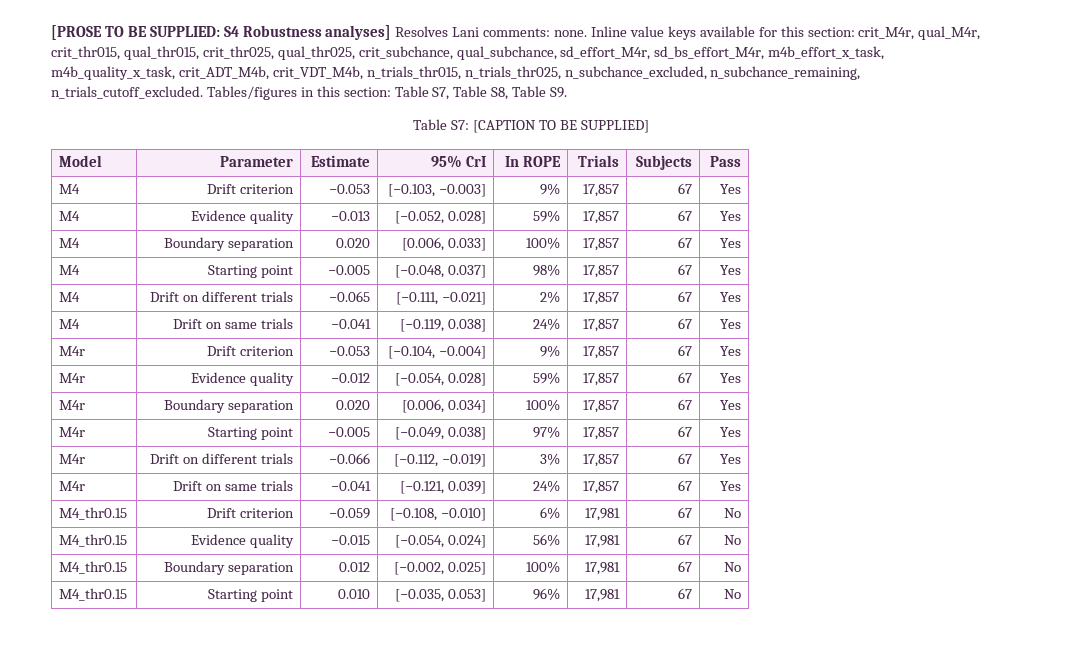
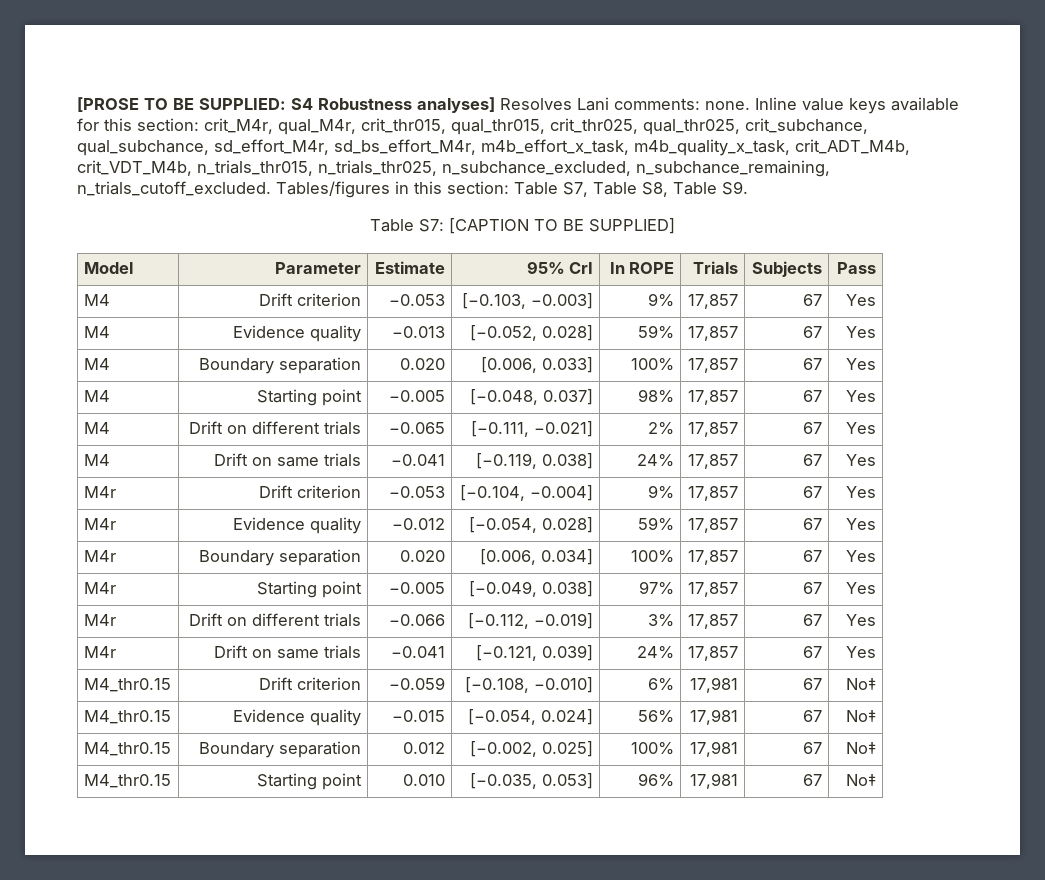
- M4_thr0.15 | Drift criterion | −0.059 | [−0.108, −0.010] | 6% | 17,981 | 67 | No
+ M4_thr0.15 | Drift criterion | −0.059 | [−0.108, −0.010] | 6% | 17,981 | 67 | No‡
- M4_thr0.15 | Evidence quality | −0.015 | [−0.054, 0.024] | 56% | 17,981 | 67 | No
+ M4_thr0.15 | Evidence quality | −0.015 | [−0.054, 0.024] | 56% | 17,981 | 67 | No‡
- M4_thr0.15 | Boundary separation | 0.012 | [−0.002, 0.025] | 100% | 17,981 | 67 | No
+ M4_thr0.15 | Boundary separation | 0.012 | [−0.002, 0.025] | 100% | 17,981 | 67 | No‡
- M4_thr0.15 | Starting point | 0.010 | [−0.035, 0.053] | 96% | 17,981 | 67 | No
+ M4_thr0.15 | Starting point | 0.010 | [−0.035, 0.053] | 96% | 17,981 | 67 | No‡

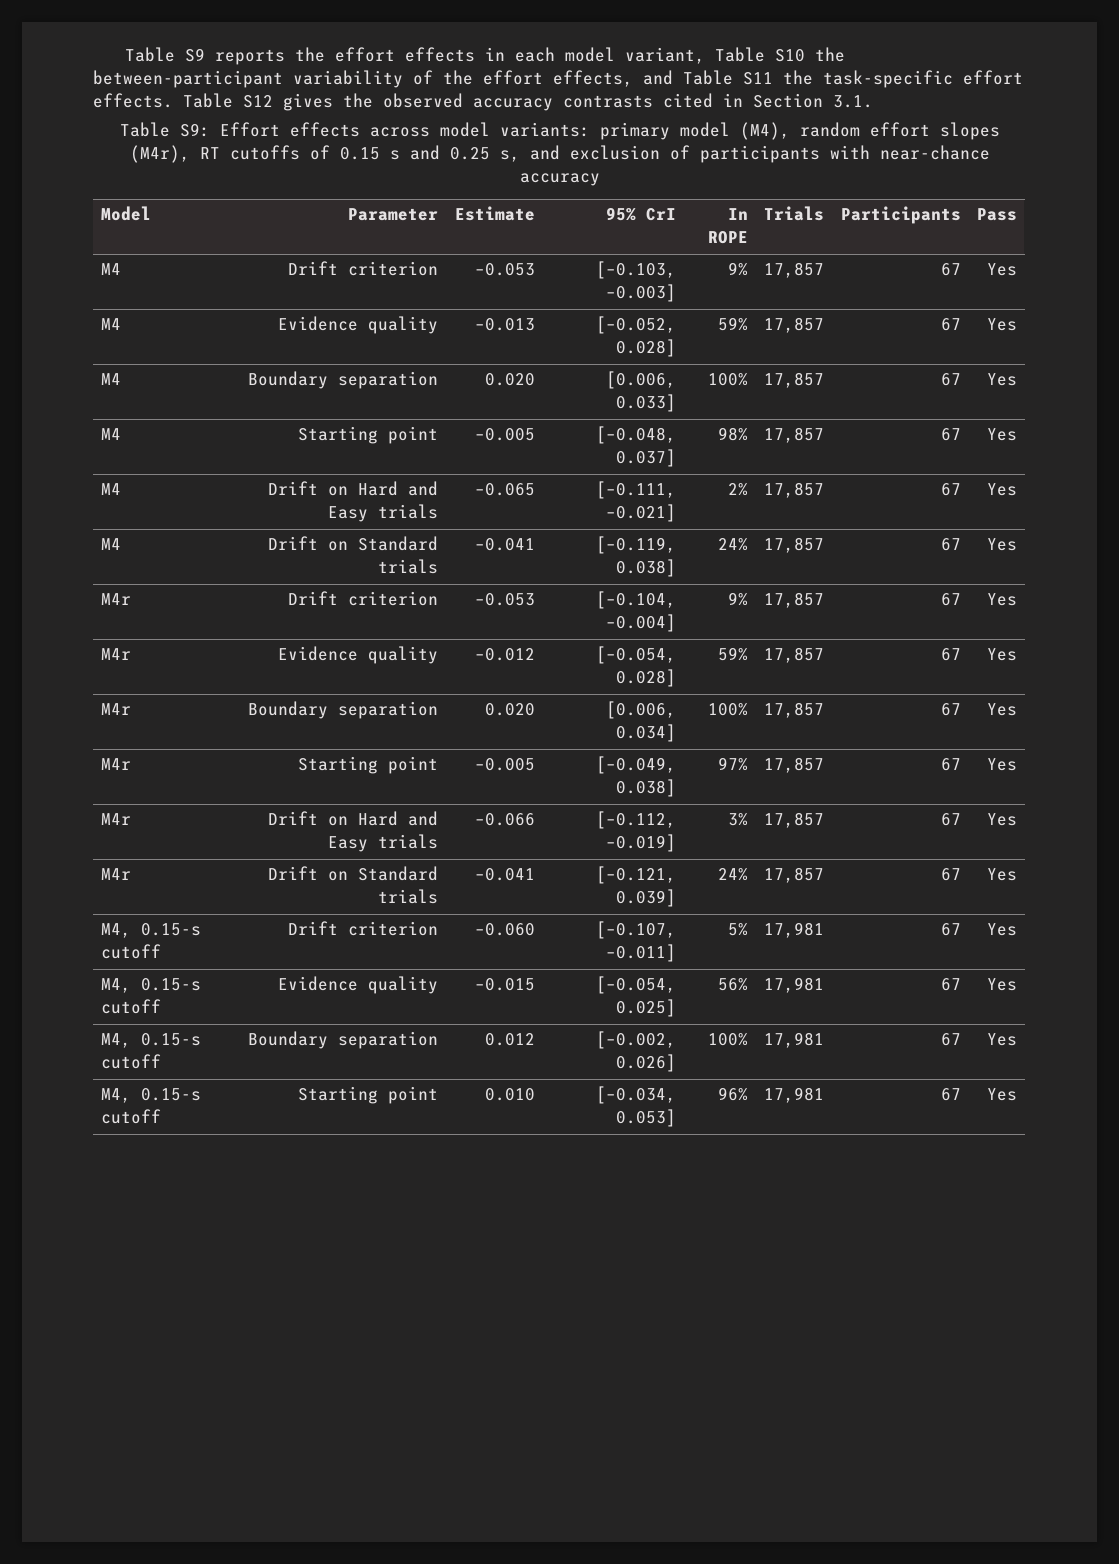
- [PROSE TO BE SUPPLIED: S4 Robustness analyses] Resolves Lani comments: none. Inline value keys available for this section: crit_M4r, qual_M4r, crit_thr015, qual_thr015, crit_thr025, qual_thr025, crit_subchance, qual_subchance, sd_effort_M4r, sd_bs_effort_M4r, m4b_effort_x_task, m4b_quality_x_task, crit_ADT_M4b, crit_VDT_M4b, n_trials_thr015, n_trials_thr025, n_subchance_excluded, n_subchance_remaining, n_trials_cutoff_excluded. Tables/figures in this section: Table S7, Table S8, Table S9.
- Table S7: [CAPTION TO BE SUPPLIED]
+ Table S9 reports the effort effects in each model variant, Table S10 the between-participant variability of the effort effects, and Table S11 the task-specific effort effects. Table S12 gives the observed accuracy contrasts cited in Section 3.1.
+ Table S9: Effort effects across model variants: primary model (M4), random effort slopes (M4r), RT cutoffs of 0.15 s and 0.25 s, and exclusion of participants with near-chance accuracy
- Model | Parameter | Estimate | 95% CrI | In ROPE | Trials | Subjects | Pass
+ Model | Parameter | Estimate | 95% CrI | In ROPE | Trials | Participants | Pass
- M4 | Drift on different trials | −0.065 | [−0.111, −0.021] | 2% | 17,857 | 67 | Yes
+ M4 | Drift on Hard and Easy trials | −0.065 | [−0.111, −0.021] | 2% | 17,857 | 67 | Yes
- M4 | Drift on same trials | −0.041 | [−0.119, 0.038] | 24% | 17,857 | 67 | Yes
+ M4 | Drift on Standard trials | −0.041 | [−0.119, 0.038] | 24% | 17,857 | 67 | Yes
- M4r | Drift on different trials | −0.066 | [−0.112, −0.019] | 3% | 17,857 | 67 | Yes
+ M4r | Drift on Hard and Easy trials | −0.066 | [−0.112, −0.019] | 3% | 17,857 | 67 | Yes
- M4r | Drift on same trials | −0.041 | [−0.121, 0.039] | 24% | 17,857 | 67 | Yes
+ M4r | Drift on Standard trials | −0.041 | [−0.121, 0.039] | 24% | 17,857 | 67 | Yes
- M4_thr0.15 | Drift criterion | −0.059 | [−0.108, −0.010] | 6% | 17,981 | 67 | No‡
- M4_thr0.15 | Evidence quality | −0.015 | [−0.054, 0.024] | 56% | 17,981 | 67 | No‡
- M4_thr0.15 | Boundary separation | 0.012 | [−0.002, 0.025] | 100% | 17,981 | 67 | No‡
- M4_thr0.15 | Starting point | 0.010 | [−0.035, 0.053] | 96% | 17,981 | 67 | No‡
+ M4, 0.15-s cutoff | Drift criterion | −0.060 | [−0.107, −0.011] | 5% | 17,981 | 67 | Yes
+ M4, 0.15-s cutoff | Evidence quality | −0.015 | [−0.054, 0.025] | 56% | 17,981 | 67 | Yes
+ M4, 0.15-s cutoff | Boundary separation | 0.012 | [−0.002, 0.026] | 100% | 17,981 | 67 | Yes
+ M4, 0.15-s cutoff | Starting point | 0.010 | [−0.034, 0.053] | 96% | 17,981 | 67 | Yes

